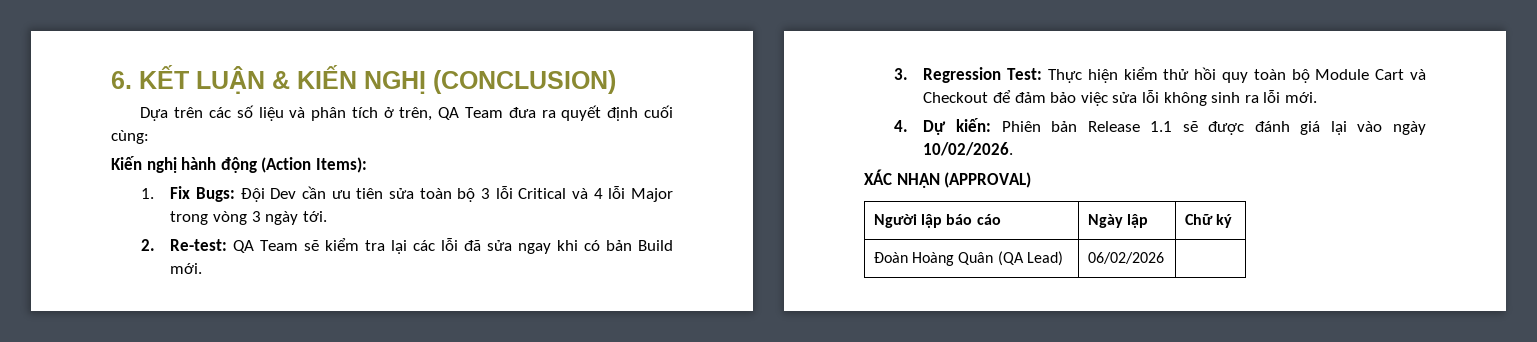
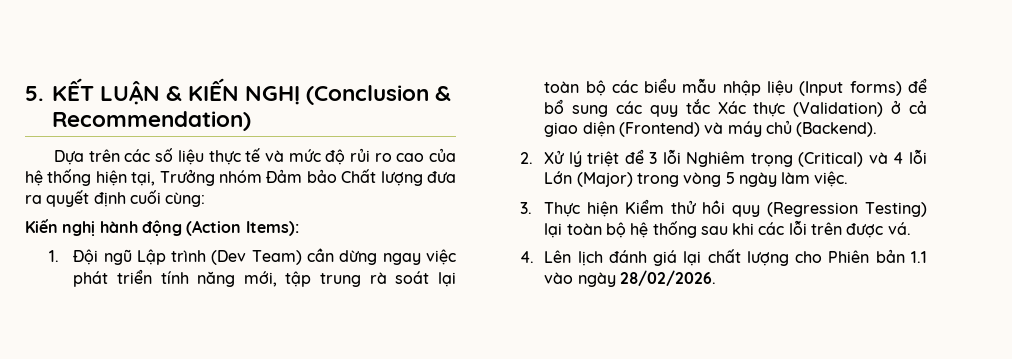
- 6. KẾT LUẬN & KIẾN NGHỊ (CONCLUSION)
+ 5. KẾT LUẬN & KIẾN NGHỊ (Conclusion & Recommendation)
- Dựa trên các số liệu và phân tích ở trên, QA Team đưa ra quyết định cuối cùng:
+ Dựa trên các số liệu thực tế và mức độ rủi ro cao của hệ thống hiện tại, Trưởng nhóm Đảm bảo Chất lượng đưa ra quyết định cuối cùng:
- 1. Fix Bugs: Đội Dev cần ưu tiên sửa toàn bộ 3 lỗi Critical và 4 lỗi Major trong vòng 3 ngày tới.
- 2. Re-test: QA Team sẽ kiểm tra lại các lỗi đã sửa ngay khi có bản Build mới.
- 3. Regression Test: Thực hiện kiểm thử hồi quy toàn bộ Module Cart và Checkout để đảm bảo việc sửa lỗi không sinh ra lỗi mới.
- 4. Dự kiến: Phiên bản Release 1.1 sẽ được đánh giá lại vào ngày 10/02/2026.
- XÁC NHẬN (APPROVAL)
- Người lập báo cáo | Ngày lập | Chữ ký
- Đoàn Hoàng Quân (QA Lead) | 06/02/2026 |
+ 1. Đội ngũ Lập trình (Dev Team) cần dừng ngay việc phát triển tính năng mới, tập trung rà soát lại toàn bộ các biểu mẫu nhập liệu (Input forms) để bổ sung các quy tắc Xác thực (Validation) ở cả giao diện (Frontend) và máy chủ (Backend).
+ 2. Xử lý triệt để 3 lỗi Nghiêm trọng (Critical) và 4 lỗi Lớn (Major) trong vòng 5 ngày làm việc.
+ 3. Thực hiện Kiểm thử hồi quy (Regression Testing) lại toàn bộ hệ thống sau khi các lỗi trên được vá.
+ 4. Lên lịch đánh giá lại chất lượng cho Phiên bản 1.1 vào ngày 28/02/2026.

